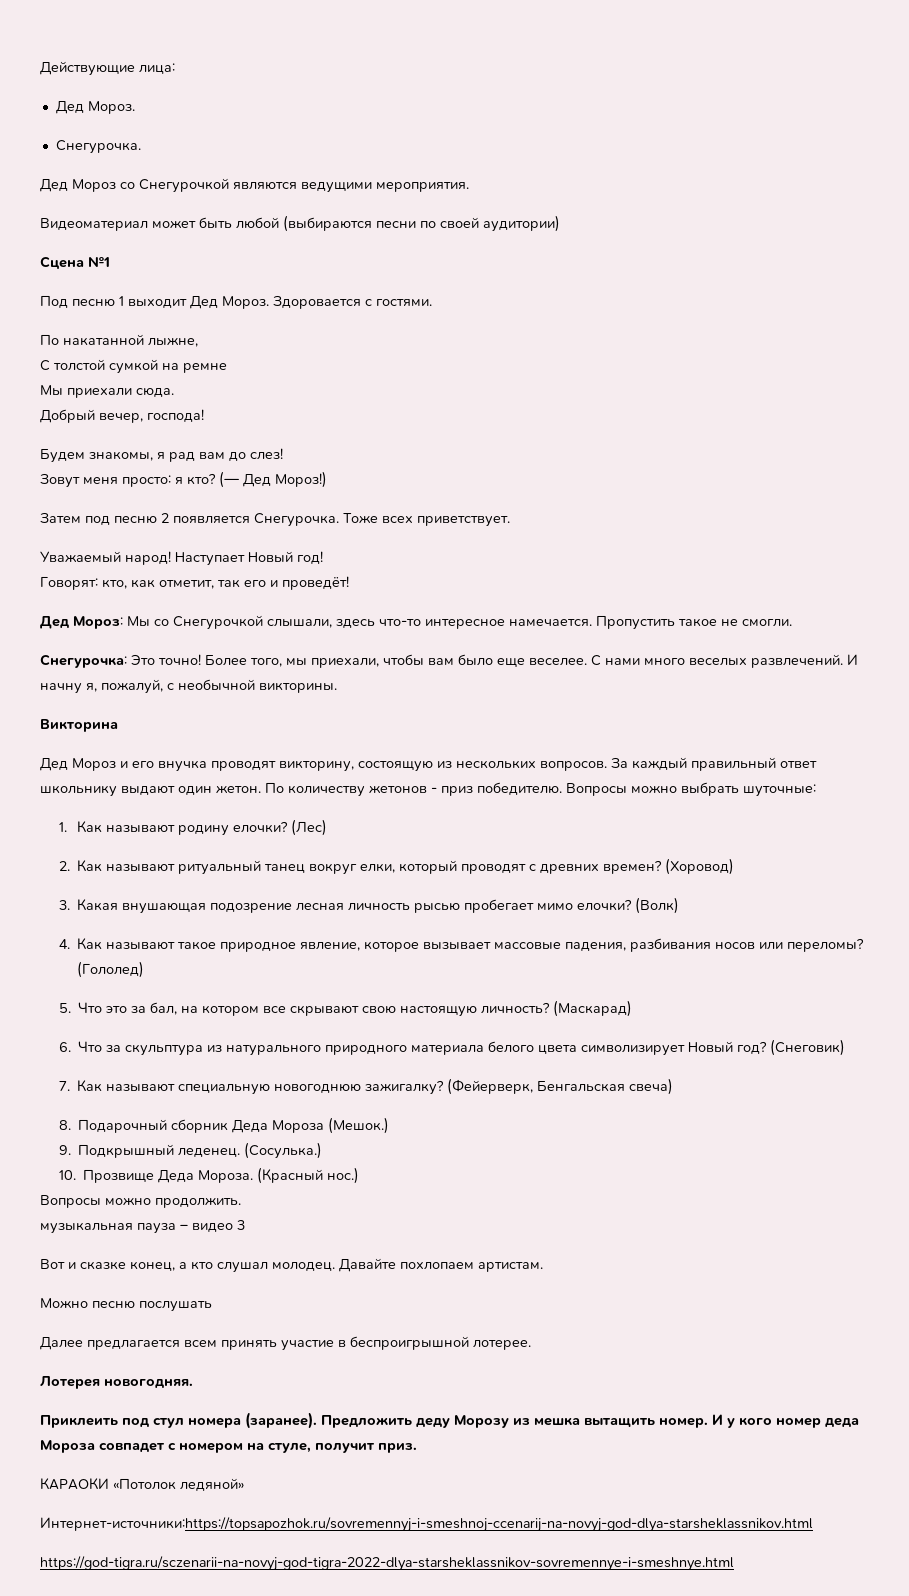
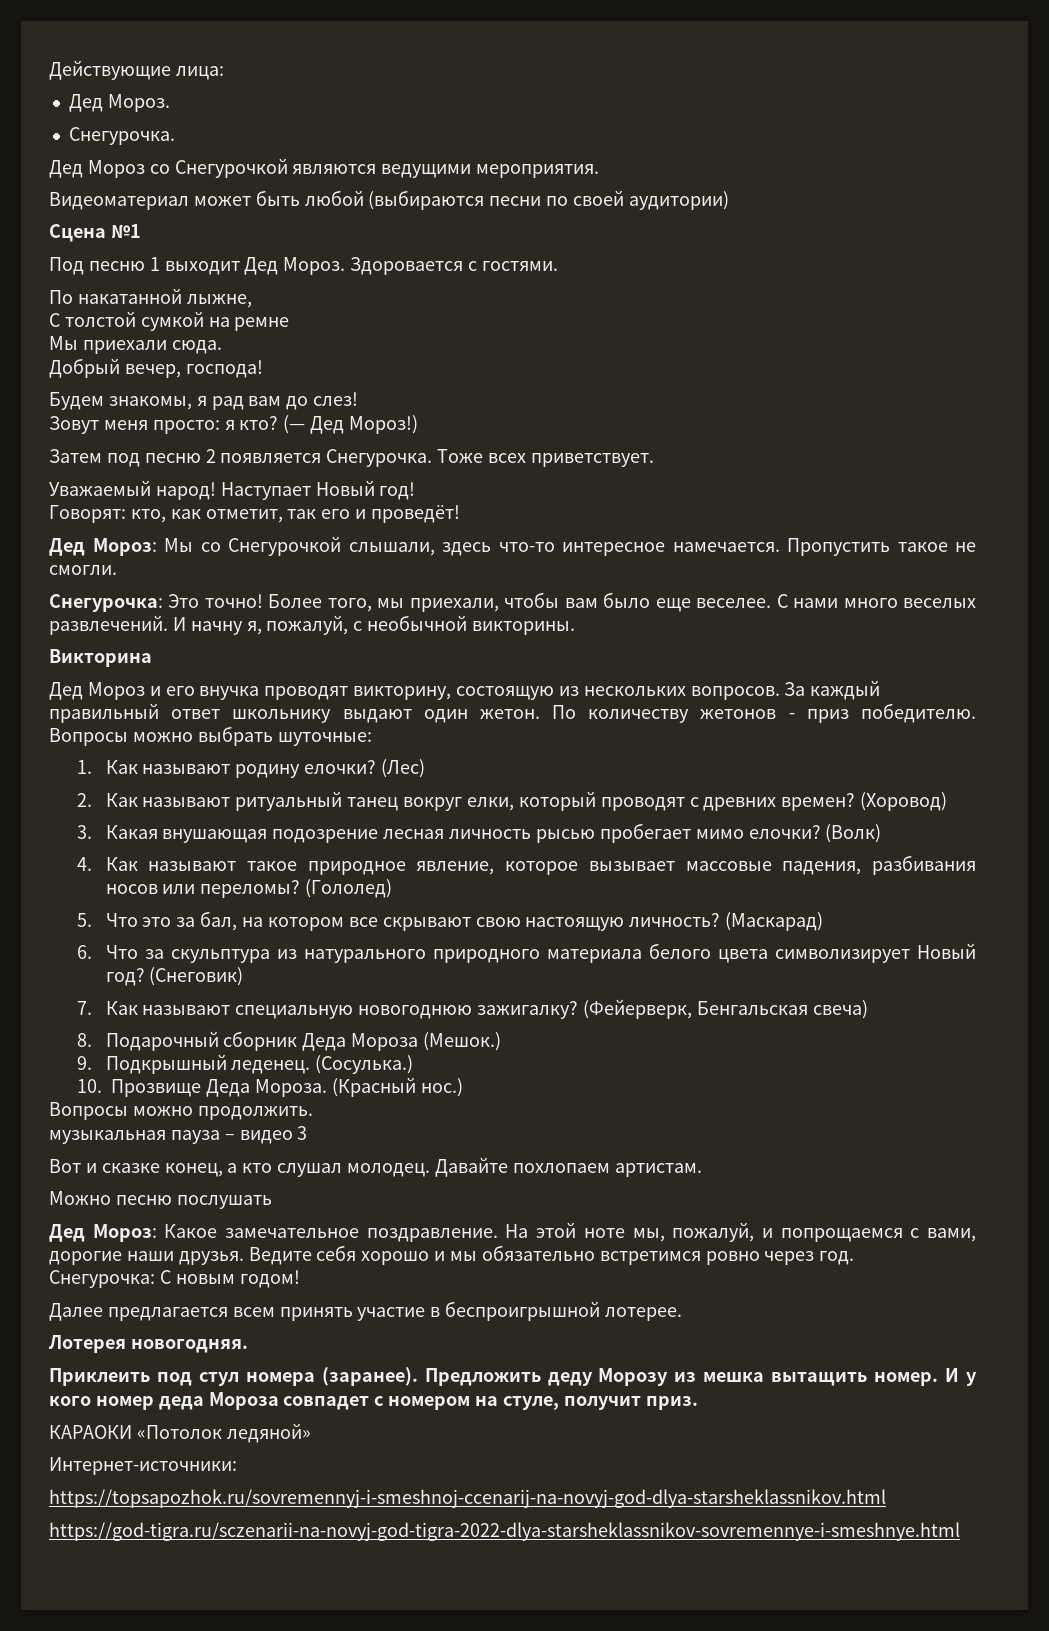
+ Дед Мороз: Какое замечательное поздравление. На этой ноте мы, пожалуй, и попрощаемся с вами, дорогие наши друзья. Ведите себя хорошо и мы обязательно встретимся ровно через год.
+ Снегурочка: С новым годом!
- Интернет-источники:https://topsapozhok.ru/sovremennyj-i-smeshnoj-ccenarij-na-novyj-god-dlya-starsheklassnikov.html
+ Интернет-источники:
+ https://topsapozhok.ru/sovremennyj-i-smeshnoj-ccenarij-na-novyj-god-dlya-starsheklassnikov.html

